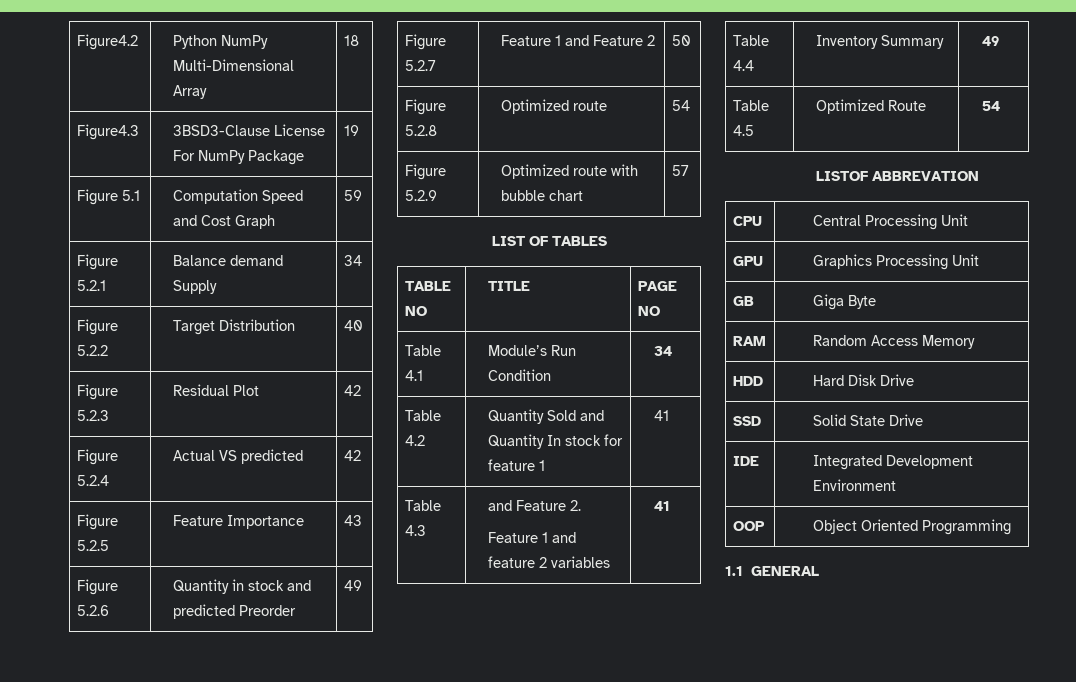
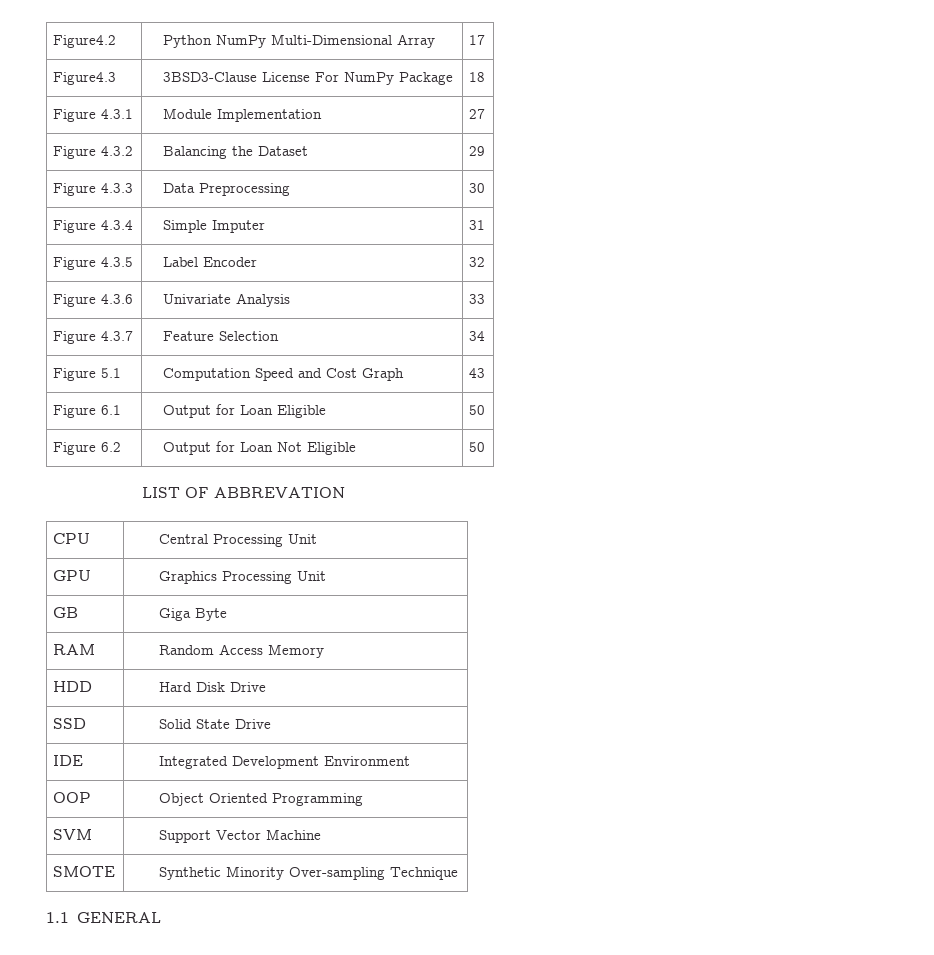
- Figure4.2 | Python NumPy Multi-Dimensional Array | 18
+ Figure4.2 | Python NumPy Multi-Dimensional Array | 17
- Figure4.3 | 3BSD3-Clause License For NumPy Package | 19
+ Figure4.3 | 3BSD3-Clause License For NumPy Package | 18
+ Figure 4.3.1 | Module Implementation | 27
+ Figure 4.3.2 | Balancing the Dataset | 29
+ Figure 4.3.3 | Data Preprocessing | 30
+ Figure 4.3.4 | Simple Imputer | 31
+ Figure 4.3.5 | Label Encoder | 32
+ Figure 4.3.6 | Univariate Analysis | 33
+ Figure 4.3.7 | Feature Selection | 34
- Figure 5.1 | Computation Speed and Cost Graph | 59
- Figure 5.2.1 | Balance demand Supply | 34
- Figure 5.2.2 | Target Distribution | 40
- Figure 5.2.3 | Residual Plot | 42
- Figure 5.2.4 | Actual VS predicted | 42
- Figure 5.2.5 | Feature Importance | 43
- Figure 5.2.6 | Quantity in stock and predicted Preorder | 49
- Figure 5.2.7 | Feature 1 and Feature 2 | 50
- Figure 5.2.8 | Optimized route | 54
- Figure 5.2.9 | Optimized route with bubble chart | 57
- LIST OF TABLES
- TABLE NO | TITLE | PAGE NO
- Table 4.1 | Module’s Run Condition | 34
- Table 4.2 | Quantity Sold and Quantity In stock for feature 1 | 41
- Table 4.3 | and Feature 2.
- Feature 1 and feature 2 variables | 41
- Table 4.4 | Inventory Summary | 49
- Table 4.5 | Optimized Route | 54
- LISTOF ABBREVATION
+ Figure 5.1 | Computation Speed and Cost Graph | 43
+ Figure 6.1 | Output for Loan Eligible | 50
+ Figure 6.2 | Output for Loan Not Eligible | 50
+ LIST OF ABBREVATION
+ SVM | Support Vector Machine
+ SMOTE | Synthetic Minority Over-sampling Technique

